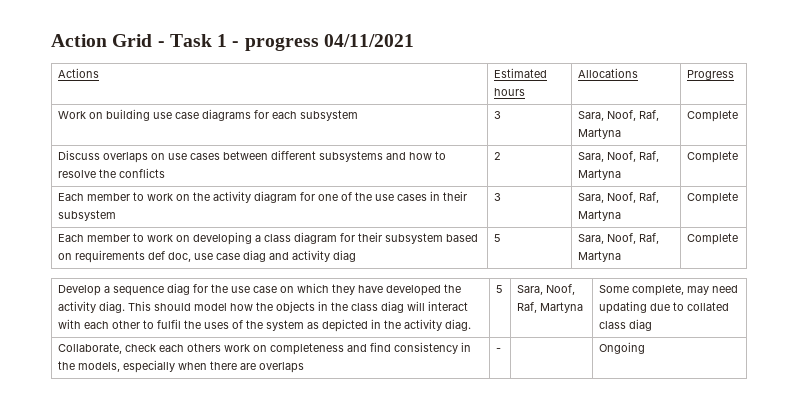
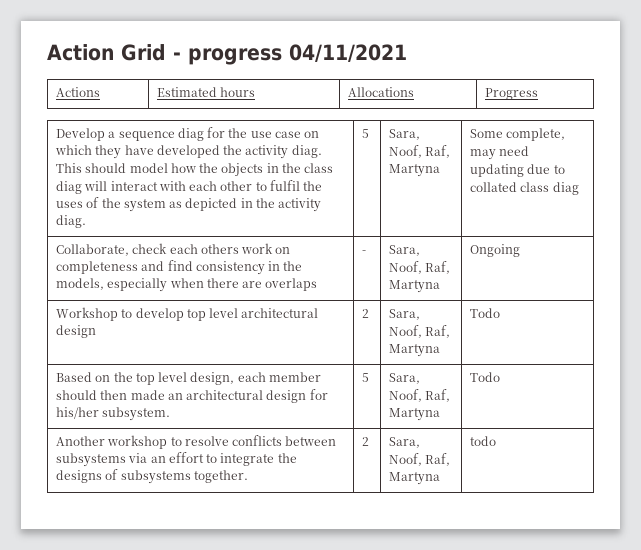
- Action Grid - Task 1 - progress 04/11/2021
+ Action Grid - progress 04/11/2021
- Work on building use case diagrams for each subsystem | 3 | Sara, Noof, Raf, Martyna | Complete
- Discuss overlaps on use cases between different subsystems and how to resolve the conflicts | 2 | Sara, Noof, Raf, Martyna | Complete
- Each member to work on the activity diagram for one of the use cases in their subsystem | 3 | Sara, Noof, Raf, Martyna | Complete
- Each member to work on developing a class diagram for their subsystem based on requirements def doc, use case diag and activity diag | 5 | Sara, Noof, Raf, Martyna | Complete
- Collaborate, check each others work on completeness and find consistency in the models, especially when there are overlaps | - | | Ongoing
+ Collaborate, check each others work on completeness and find consistency in the models, especially when there are overlaps | - | Sara, Noof, Raf, Martyna | Ongoing
+ Workshop to develop top level architectural design | 2 | Sara, Noof, Raf, Martyna | Todo
+ Based on the top level design, each member should then made an architectural design for his/her subsystem. | 5 | Sara, Noof, Raf, Martyna | Todo
+ Another workshop to resolve conflicts between subsystems via an effort to integrate the designs of subsystems together. | 2 | Sara, Noof, Raf, Martyna | todo

